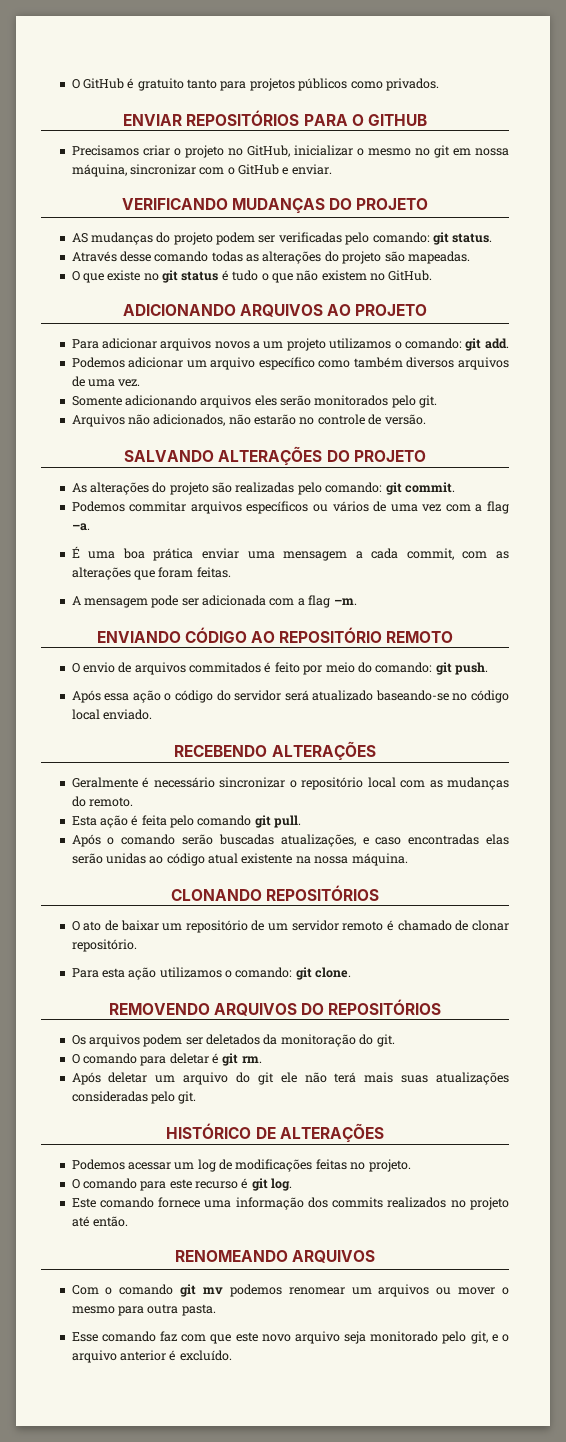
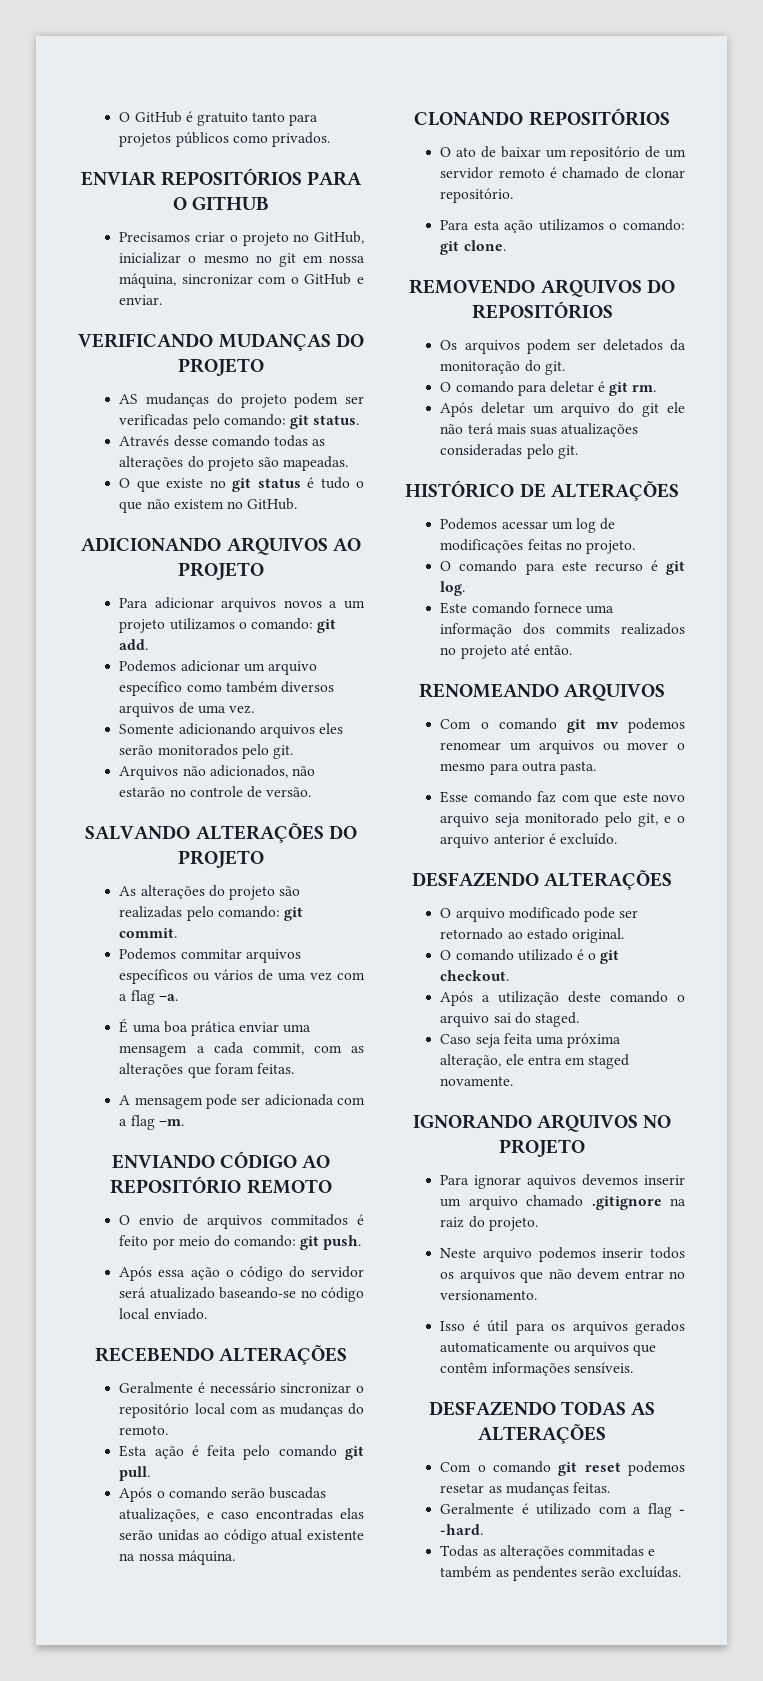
+ DESFAZENDO ALTERAÇÕES
+ O arquivo modificado pode ser retornado ao estado original.
+ O comando utilizado é o git checkout.
+ Após a utilização deste comando o arquivo sai do staged.
+ Caso seja feita uma próxima alteração, ele entra em staged novamente.
+ IGNORANDO ARQUIVOS NO PROJETO
+ Para ignorar aquivos devemos inserir um arquivo chamado .gitignore na raiz do projeto.
+ Neste arquivo podemos inserir todos os arquivos que não devem entrar no versionamento.
+ Isso é útil para os arquivos gerados automaticamente ou arquivos que contêm informações sensíveis.
+ DESFAZENDO TODAS AS ALTERAÇÕES
+ Com o comando git reset podemos resetar as mudanças feitas.
+ Geralmente é utilizado com a flag - -hard.
+ Todas as alterações commitadas e também as pendentes serão excluídas.

